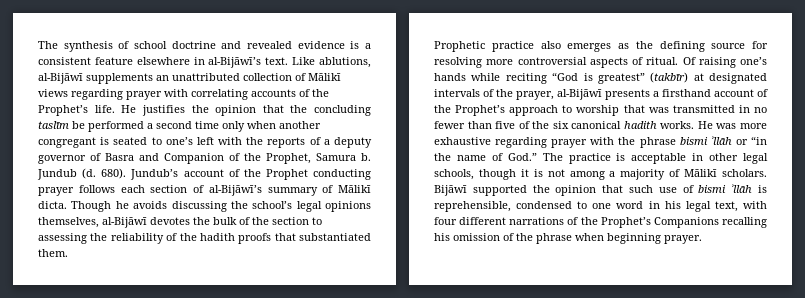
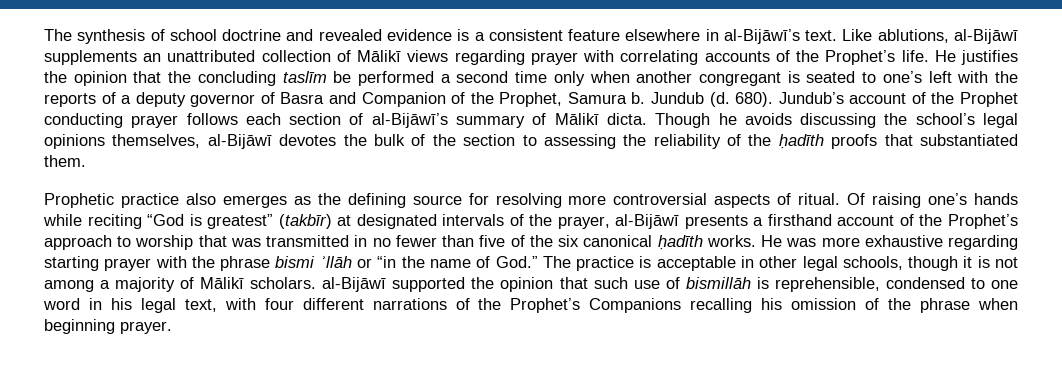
- Though he avoids discussing the school’s legal opinions themselves, al-Bijāwī devotes the bulk of the section to assessing the reliability of the hadith proofs that substantiated them.
+ Though he avoids discussing the school’s legal opinions themselves, al-Bijāwī devotes the bulk of the section to assessing the reliability of the ḥadīth proofs that substantiated them.
- Of raising one’s hands while reciting “God is greatest” (takbīr) at designated intervals of the prayer, al-Bijāwī presents a firsthand account of the Prophet’s approach to worship that was transmitted in no fewer than five of the six canonical hadith works.
+ Of raising one’s hands while reciting “God is greatest” (takbīr) at designated intervals of the prayer, al-Bijāwī presents a firsthand account of the Prophet’s approach to worship that was transmitted in no fewer than five of the six canonical ḥadīth works.
- He was more exhaustive regarding prayer with the phrase bismi ʾllāh or “in the name of God.” The practice is acceptable in other legal schools, though it is not among a majority of Mālikī scholars. Bijāwī supported the opinion that such use of bismi ʾllāh is reprehensible, condensed to one word in his legal text, with four different narrations of the Prophet’s Companions recalling his omission of the phrase when beginning prayer.
+ He was more exhaustive regarding starting prayer with the phrase bismi ʾllāh or “in the name of God.” The practice is acceptable in other legal schools, though it is not among a majority of Mālikī scholars. al-Bijāwī supported the opinion that such use of bismillāh is reprehensible, condensed to one word in his legal text, with four different narrations of the Prophet’s Companions recalling his omission of the phrase when beginning prayer.

